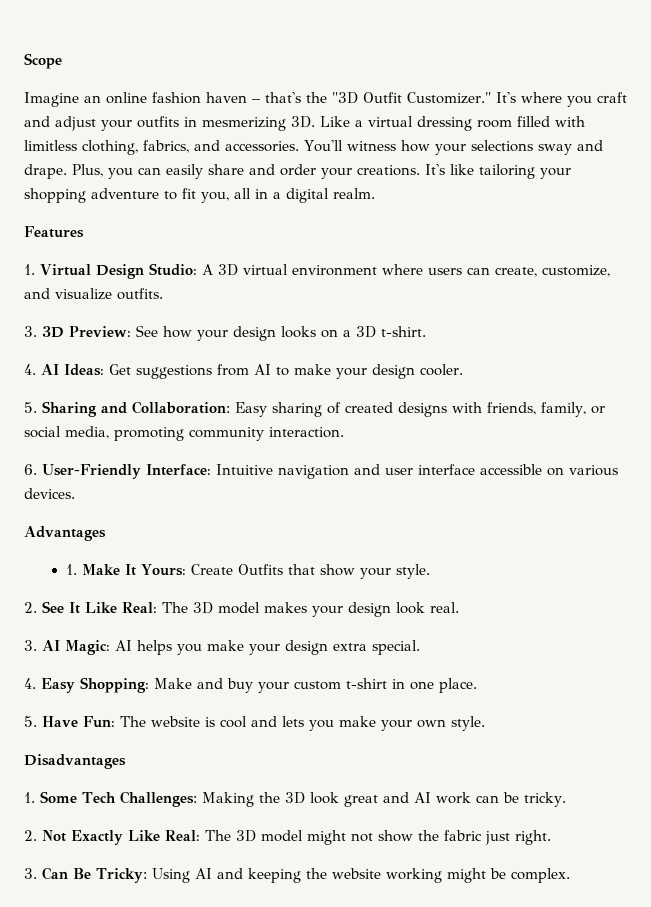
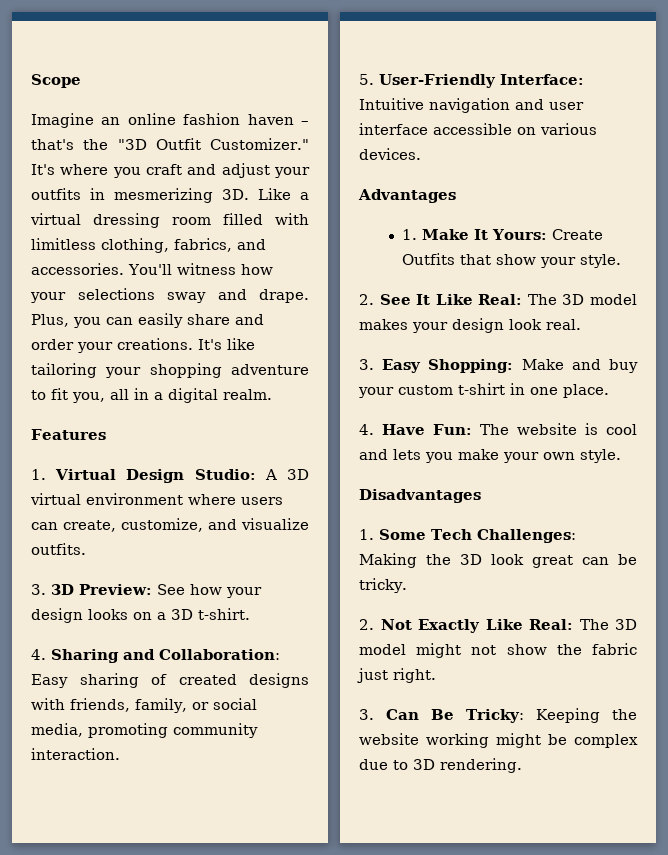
- 4. AI Ideas: Get suggestions from AI to make your design cooler.
- 5. Sharing and Collaboration: Easy sharing of created designs with friends, family, or social media, promoting community interaction.
+ 4. Sharing and Collaboration: Easy sharing of created designs with friends, family, or social media, promoting community interaction.
- 6. User-Friendly Interface: Intuitive navigation and user interface accessible on various devices.
+ 5. User-Friendly Interface: Intuitive navigation and user interface accessible on various devices.
- 3. AI Magic: AI helps you make your design extra special.
- 4. Easy Shopping: Make and buy your custom t-shirt in one place.
+ 3. Easy Shopping: Make and buy your custom t-shirt in one place.
- 5. Have Fun: The website is cool and lets you make your own style.
+ 4. Have Fun: The website is cool and lets you make your own style.
- 1. Some Tech Challenges: Making the 3D look great and AI work can be tricky.
+ 1. Some Tech Challenges: Making the 3D look great can be tricky.
- 3. Can Be Tricky: Using AI and keeping the website working might be complex.
+ 3. Can Be Tricky: Keeping the website working might be complex due to 3D rendering.

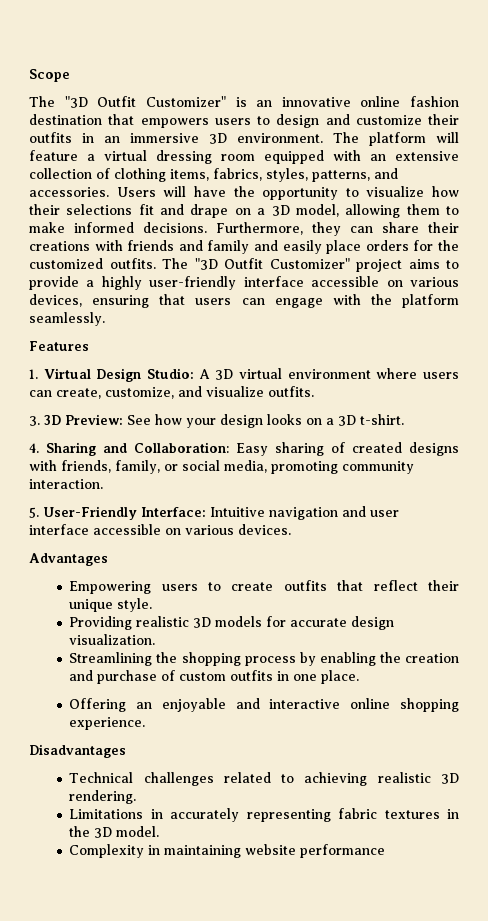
- Imagine an online fashion haven – that's the "3D Outfit Customizer." It's where you craft and adjust your outfits in mesmerizing 3D. Like a virtual dressing room filled with limitless clothing, fabrics, and accessories. You'll witness how your selections sway and drape. Plus, you can easily share and order your creations. It's like tailoring your shopping adventure to fit you, all in a digital realm.
+ The "3D Outfit Customizer" is an innovative online fashion destination that empowers users to design and customize their outfits in an immersive 3D environment. The platform will feature a virtual dressing room equipped with an extensive collection of clothing items, fabrics, styles, patterns, and accessories. Users will have the opportunity to visualize how their selections fit and drape on a 3D model, allowing them to make informed decisions. Furthermore, they can share their creations with friends and family and easily place orders for the customized outfits. The "3D Outfit Customizer" project aims to provide a highly user-friendly interface accessible on various devices, ensuring that users can engage with the platform seamlessly.
- 1. Make It Yours: Create Outfits that show your style.
- 2. See It Like Real: The 3D model makes your design look real.
- 3. Easy Shopping: Make and buy your custom t-shirt in one place.
- 4. Have Fun: The website is cool and lets you make your own style.
+ Empowering users to create outfits that reflect their unique style.
+ Providing realistic 3D models for accurate design visualization.
+ Streamlining the shopping process by enabling the creation and purchase of custom outfits in one place.
+ Offering an enjoyable and interactive online shopping experience.
  Disadvantages
- 1. Some Tech Challenges: Making the 3D look great can be tricky.
- 2. Not Exactly Like Real: The 3D model might not show the fabric just right.
- 3. Can Be Tricky: Keeping the website working might be complex due to 3D rendering.
+ Technical challenges related to achieving realistic 3D rendering.
+ Limitations in accurately representing fabric textures in the 3D model.
+ Complexity in maintaining website performance

